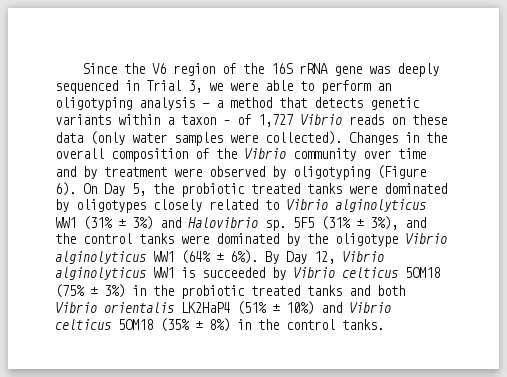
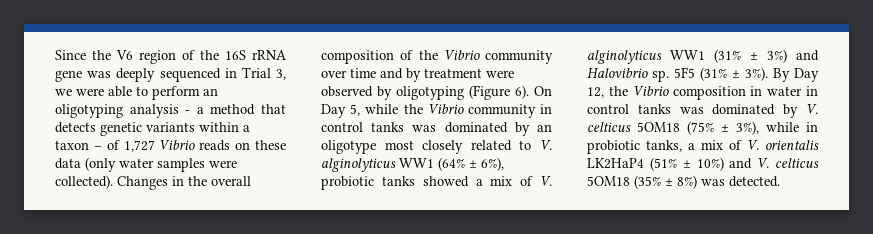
- On Day 5, the probiotic treated tanks were dominated by oligotypes closely related to Vibrio alginolyticus WW1 (31% ± 3%) and Halovibrio sp.
+ On Day 5, while the Vibrio community in control tanks was dominated by an oligotype most closely related to V. alginolyticus WW1 (64% ± 6%), probiotic tanks showed a mix of V. alginolyticus WW1 (31% ± 3%) and Halovibrio sp.
- 5F5 (31% ± 3%), and the control tanks were dominated by the oligotype Vibrio alginolyticus WW1 (64% ± 6%). By Day 12, Vibrio alginolyticus WW1 is succeeded by Vibrio celticus 5OM18 (75% ± 3%) in the probiotic treated tanks and both Vibrio orientalis LK2HaP4 (51% ± 10%) and Vibrio celticus 5OM18 (35% ± 8%) in the control tanks.
+ 5F5 (31% ± 3%). By Day 12, the Vibrio composition in water in control tanks was dominated by V. celticus 5OM18 (75% ± 3%), while in probiotic tanks, a mix of V. orientalis LK2HaP4 (51% ± 10%) and V. celticus 5OM18 (35% ± 8%) was detected.

